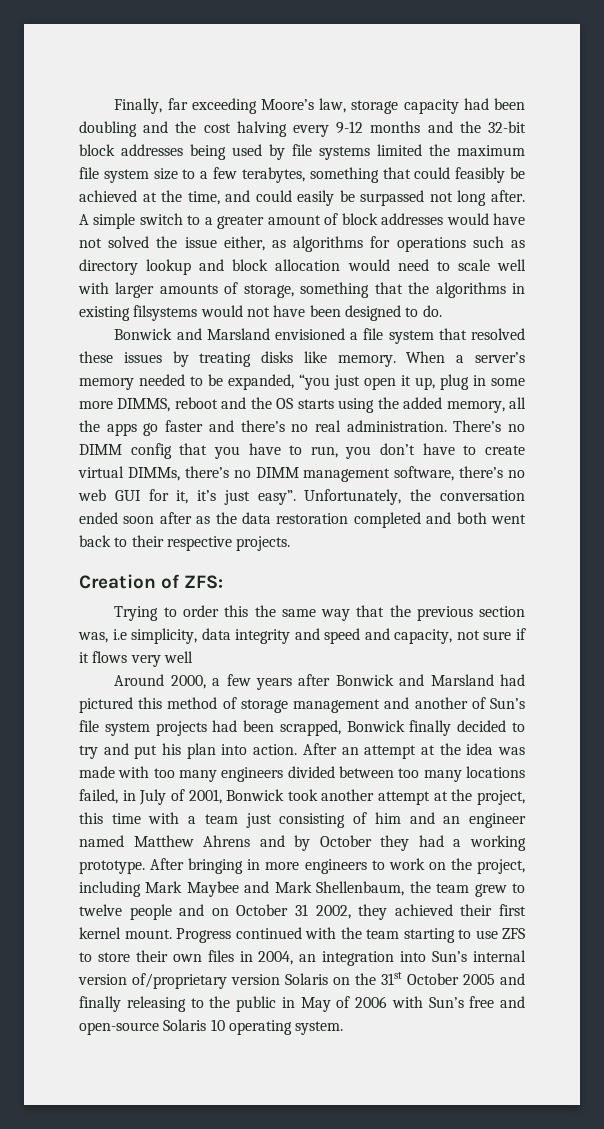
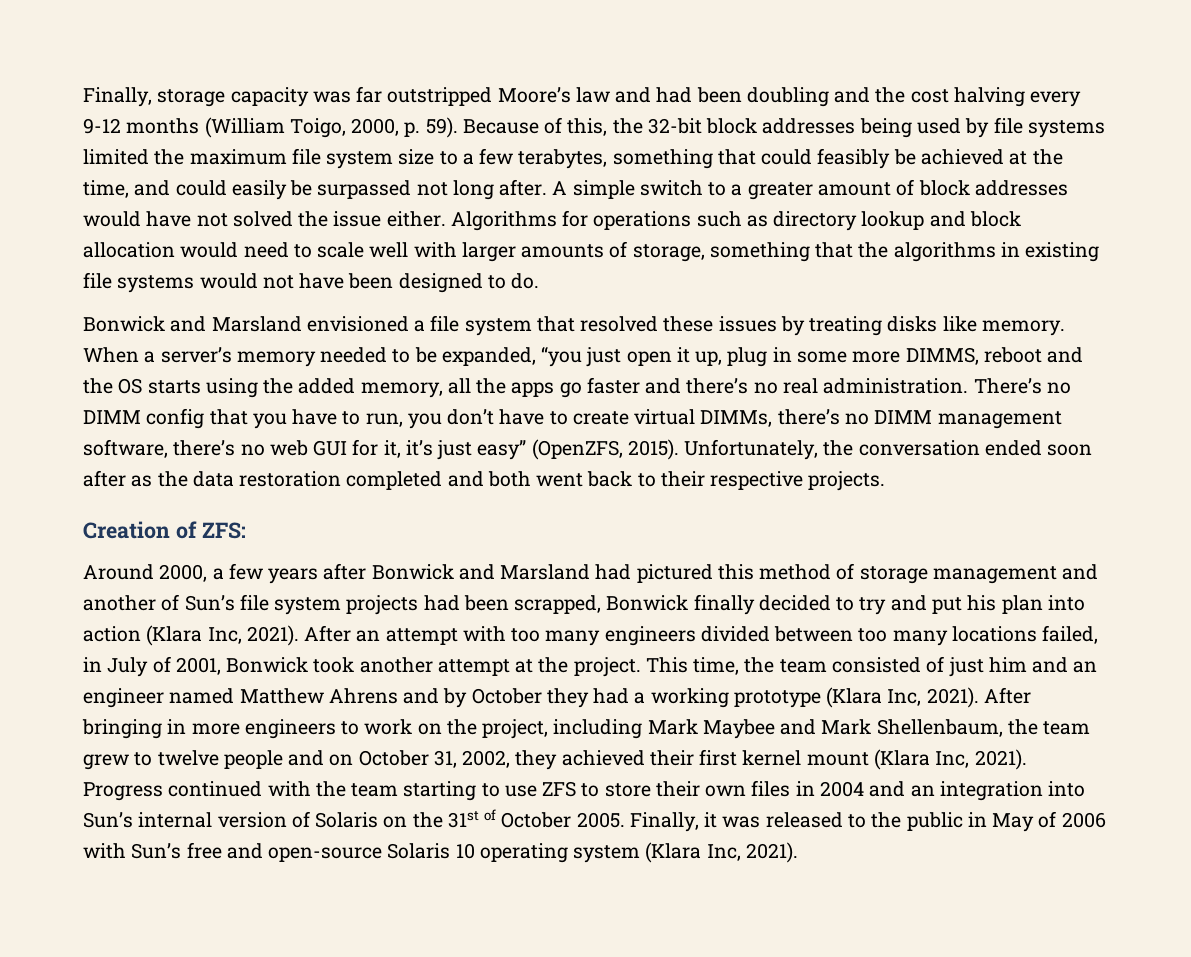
- Finally, far exceeding Moore’s law, storage capacity had been doubling and the cost halving every 9-12 months and the 32-bit block addresses being used by file systems limited the maximum file system size to a few terabytes, something that could feasibly be achieved at the time, and could easily be surpassed not long after.
+ Finally, storage capacity was far outstripped Moore’s law and had been doubling and the cost halving every 9-12 months (William Toigo, 2000, p. 59). Because of this, the 32-bit block addresses being used by file systems limited the maximum file system size to a few terabytes, something that could feasibly be achieved at the time, and could easily be surpassed not long after.
- A simple switch to a greater amount of block addresses would have not solved the issue either, as algorithms for operations such as directory lookup and block allocation would need to scale well with larger amounts of storage, something that the algorithms in existing filsystems would not have been designed to do.
+ A simple switch to a greater amount of block addresses would have not solved the issue either. Algorithms for operations such as directory lookup and block allocation would need to scale well with larger amounts of storage, something that the algorithms in existing file systems would not have been designed to do.
- There’s no DIMM config that you have to run, you don’t have to create virtual DIMMs, there’s no DIMM management software, there’s no web GUI for it, it’s just easy”.
+ There’s no DIMM config that you have to run, you don’t have to create virtual DIMMs, there’s no DIMM management software, there’s no web GUI for it, it’s just easy” (OpenZFS, 2015).
- Trying to order this the same way that the previous section was, i.e simplicity, data integrity and speed and capacity, not sure if it flows very well
- Around 2000, a few years after Bonwick and Marsland had pictured this method of storage management and another of Sun’s file system projects had been scrapped, Bonwick finally decided to try and put his plan into action. After an attempt at the idea was made with too many engineers divided between too many locations failed, in July of 2001, Bonwick took another attempt at the project, this time with a team just consisting of him and an engineer named Matthew Ahrens and by October they had a working prototype.
+ Around 2000, a few years after Bonwick and Marsland had pictured this method of storage management and another of Sun’s file system projects had been scrapped, Bonwick finally decided to try and put his plan into action (Klara Inc, 2021). After an attempt with too many engineers divided between too many locations failed, in July of 2001, Bonwick took another attempt at the project. This time, the team consisted of just him and an engineer named Matthew Ahrens and by October they had a working prototype (Klara Inc, 2021).
- After bringing in more engineers to work on the project, including Mark Maybee and Mark Shellenbaum, the team grew to twelve people and on October 31 2002, they achieved their first kernel mount.
+ After bringing in more engineers to work on the project, including Mark Maybee and Mark Shellenbaum, the team grew to twelve people and on October 31, 2002, they achieved their first kernel mount (Klara Inc, 2021).
- Progress continued with the team starting to use ZFS to store their own files in 2004, an integration into Sun’s internal version of/proprietary version Solaris on the 31st October 2005 and finally releasing to the public in May of 2006 with Sun’s free and open-source Solaris 10 operating system.
+ Progress continued with the team starting to use ZFS to store their own files in 2004 and an integration into Sun’s internal version of Solaris on the 31st of October 2005. Finally, it was released to the public in May of 2006 with Sun’s free and open-source Solaris 10 operating system (Klara Inc, 2021).

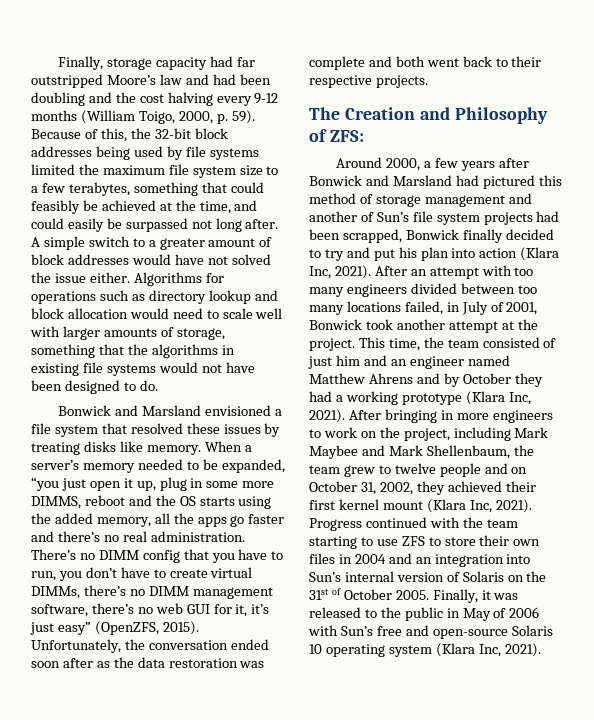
- Finally, storage capacity was far outstripped Moore’s law and had been doubling and the cost halving every 9-12 months (William Toigo, 2000, p. 59).
+ Finally, storage capacity had far outstripped Moore’s law and had been doubling and the cost halving every 9-12 months (William Toigo, 2000, p. 59).
- Unfortunately, the conversation ended soon after as the data restoration completed and both went back to their respective projects.
+ Unfortunately, the conversation ended soon after as the data restoration was complete and both went back to their respective projects.
- Creation of ZFS:
+ The Creation and Philosophy of ZFS:

